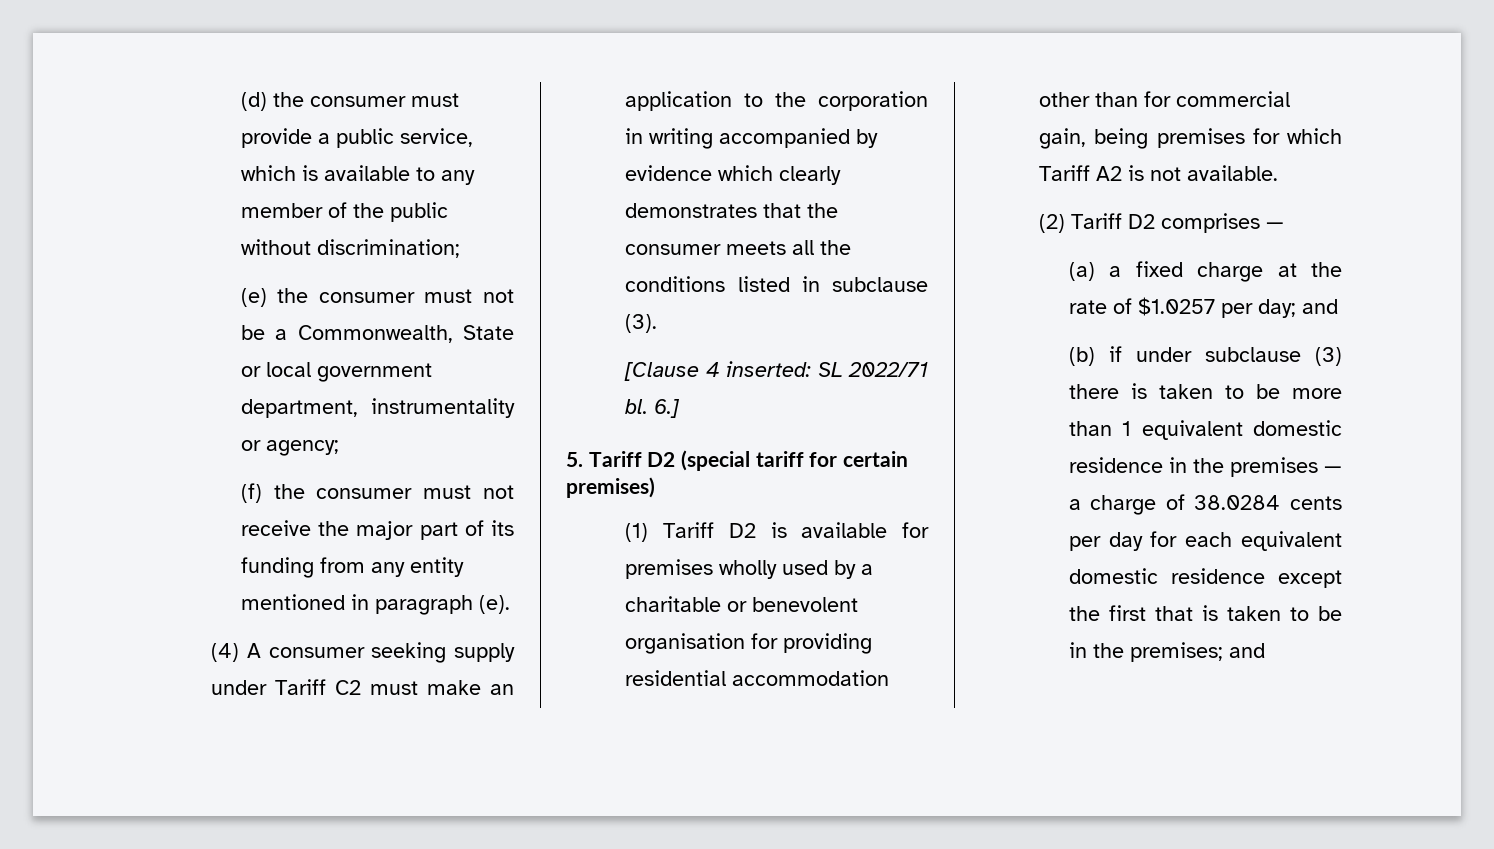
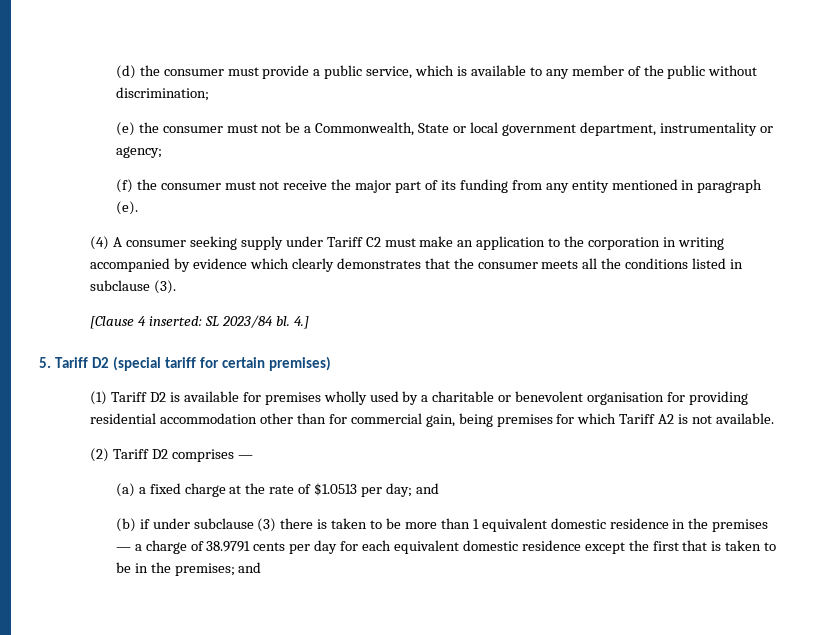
- [Clause 4 inserted: SL 2022/71 bl. 6.]
+ [Clause 4 inserted: SL 2023/84 bl. 4.]
- (a) a fixed charge at the rate of $1.0257 per day; and
+ (a) a fixed charge at the rate of $1.0513 per day; and
- (b) if under subclause (3) there is taken to be more than 1 equivalent domestic residence in the premises — a charge of 38.0284 cents per day for each equivalent domestic residence except the first that is taken to be in the premises; and
+ (b) if under subclause (3) there is taken to be more than 1 equivalent domestic residence in the premises — a charge of 38.9791 cents per day for each equivalent domestic residence except the first that is taken to be in the premises; and

